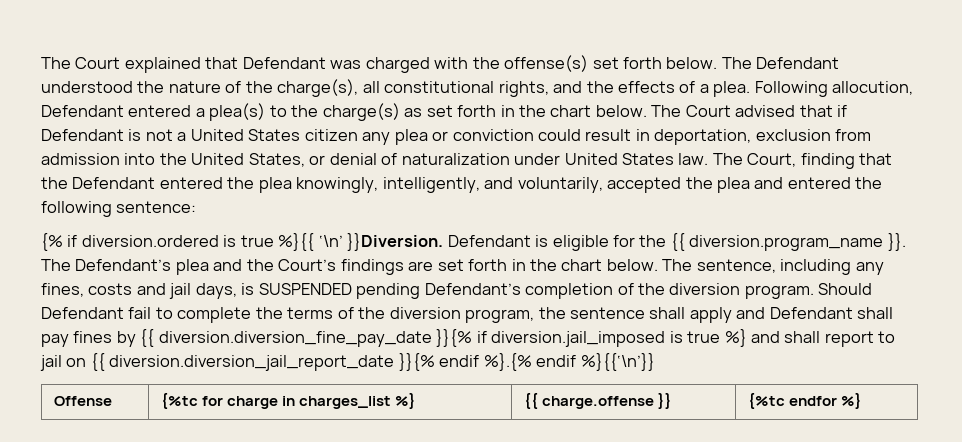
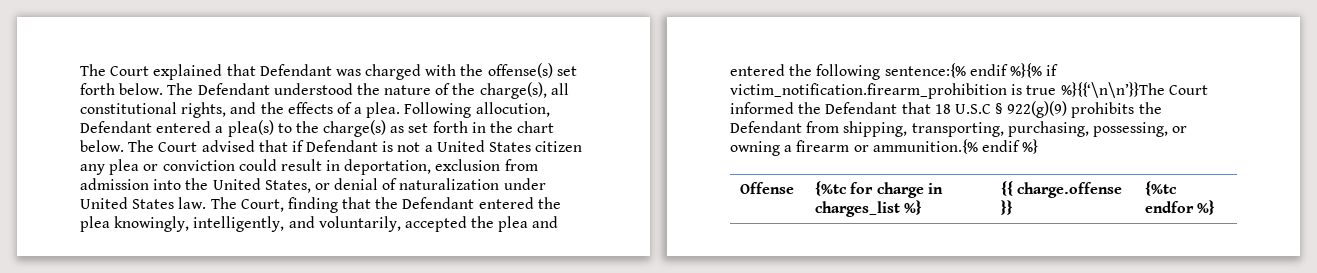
- The Court, finding that the Defendant entered the plea knowingly, intelligently, and voluntarily, accepted the plea and entered the following sentence:
- {% if diversion.ordered is true %}{{ ‘\n’ }}Diversion. Defendant is eligible for the {{ diversion.program_name }}. The Defendant’s plea and the Court’s findings are set forth in the chart below. The sentence, including any fines, costs and jail days, is SUSPENDED pending Defendant’s completion of the diversion program. Should Defendant fail to complete the terms of the diversion program, the sentence shall apply and Defendant shall pay fines by {{ diversion.diversion_fine_pay_date }}{% if diversion.jail_imposed is true %} and shall report to jail on {{ diversion.diversion_jail_report_date }}{% endif %}.{% endif %}{{‘\n’}}
+ The Court, finding that the Defendant entered the plea knowingly, intelligently, and voluntarily, accepted the plea and entered the following sentence:{% endif %}{% if victim_notification.firearm_prohibition is true %}{{‘\n\n’}}The Court informed the Defendant that 18 U.S.C § 922(g)(9) prohibits the Defendant from shipping, transporting, purchasing, possessing, or owning a firearm or ammunition.{% endif %}

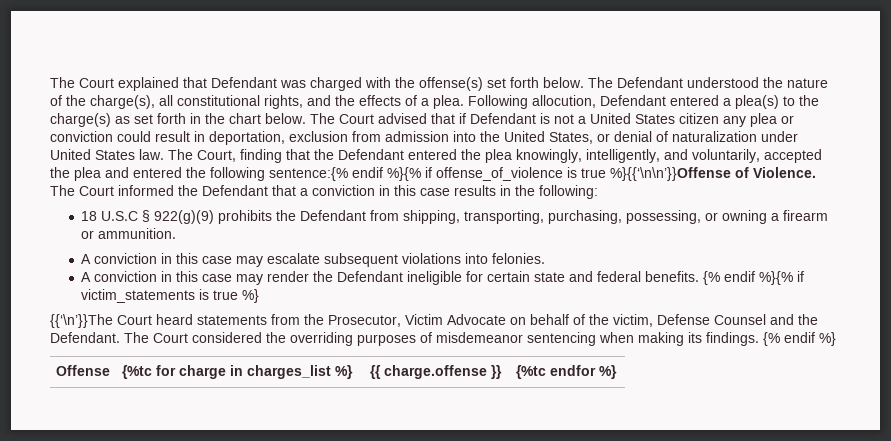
- The Court, finding that the Defendant entered the plea knowingly, intelligently, and voluntarily, accepted the plea and entered the following sentence:{% endif %}{% if victim_notification.firearm_prohibition is true %}{{‘\n\n’}}The Court informed the Defendant that 18 U.S.C § 922(g)(9) prohibits the Defendant from shipping, transporting, purchasing, possessing, or owning a firearm or ammunition.{% endif %}
+ The Court, finding that the Defendant entered the plea knowingly, intelligently, and voluntarily, accepted the plea and entered the following sentence:{% endif %}{% if offense_of_violence is true %}{{‘\n\n’}}Offense of Violence. The Court informed the Defendant that a conviction in this case results in the following:
+ 18 U.S.C § 922(g)(9) prohibits the Defendant from shipping, transporting, purchasing, possessing, or owning a firearm or ammunition.
+ A conviction in this case may escalate subsequent violations into felonies.
+ A conviction in this case may render the Defendant ineligible for certain state and federal benefits. {% endif %}{% if victim_statements is true %}
+ {{‘\n’}}The Court heard statements from the Prosecutor, Victim Advocate on behalf of the victim, Defense Counsel and the Defendant. The Court considered the overriding purposes of misdemeanor sentencing when making its findings. {% endif %}

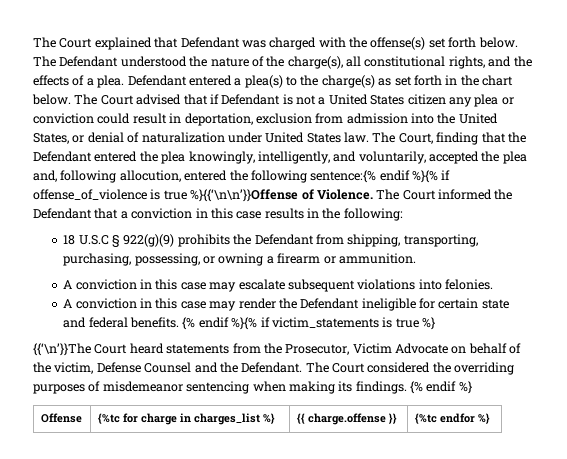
- Following allocution, Defendant entered a plea(s) to the charge(s) as set forth in the chart below.
+ Defendant entered a plea(s) to the charge(s) as set forth in the chart below.
- The Court, finding that the Defendant entered the plea knowingly, intelligently, and voluntarily, accepted the plea and entered the following sentence:{% endif %}{% if offense_of_violence is true %}{{‘\n\n’}}Offense of Violence.
+ The Court, finding that the Defendant entered the plea knowingly, intelligently, and voluntarily, accepted the plea and, following allocution, entered the following sentence:{% endif %}{% if offense_of_violence is true %}{{‘\n\n’}}Offense of Violence.

